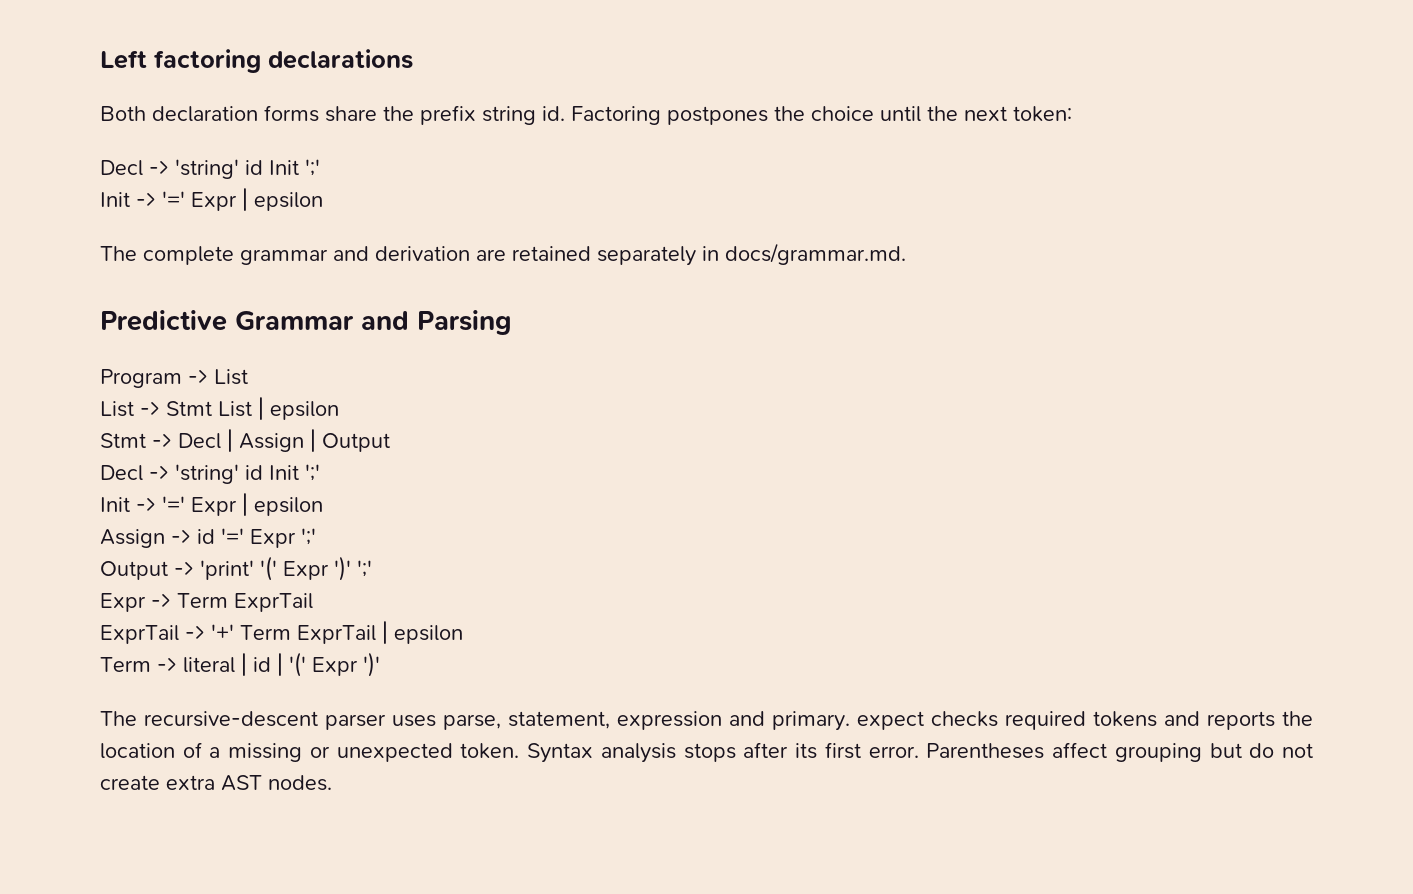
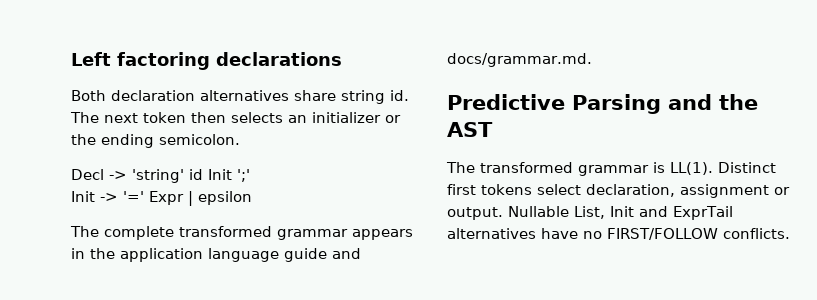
- Both declaration forms share the prefix string id. Factoring postpones the choice until the next token:
+ Both declaration alternatives share string id. The next token then selects an initializer or the ending semicolon.
- The complete grammar and derivation are retained separately in docs/grammar.md.
- Predictive Grammar and Parsing
- Program -> List
- List -> Stmt List | epsilon
- Stmt -> Decl | Assign | Output
- Decl -> 'string' id Init ';'
- Init -> '=' Expr | epsilon
- Assign -> id '=' Expr ';'
- Output -> 'print' '(' Expr ')' ';'
- Expr -> Term ExprTail
- ExprTail -> '+' Term ExprTail | epsilon
- Term -> literal | id | '(' Expr ')'
- The recursive-descent parser uses parse, statement, expression and primary. expect checks required tokens and reports the location of a missing or unexpected token. Syntax analysis stops after its first error. Parentheses affect grouping but do not create extra AST nodes.
+ The complete transformed grammar appears in the application language guide and docs/grammar.md.
+ Predictive Parsing and the AST
+ The transformed grammar is LL(1). Distinct first tokens select declaration, assignment or output. Nullable List, Init and ExprTail alternatives have no FIRST/FOLLOW conflicts.

